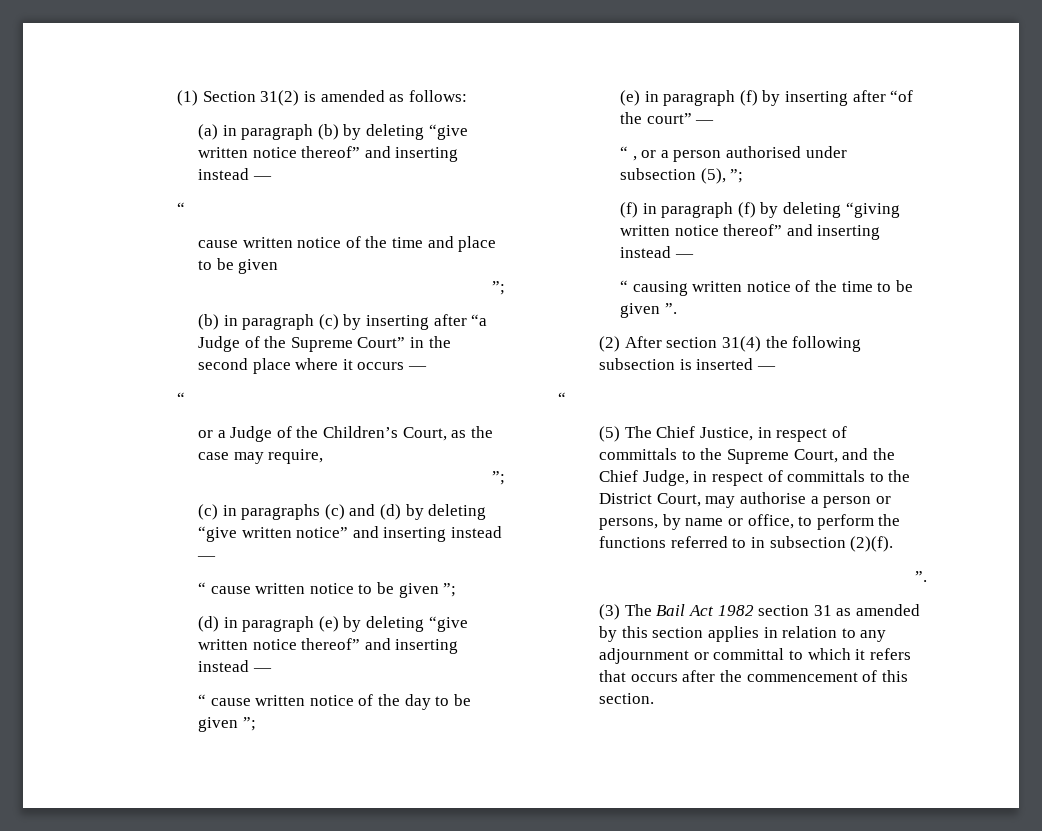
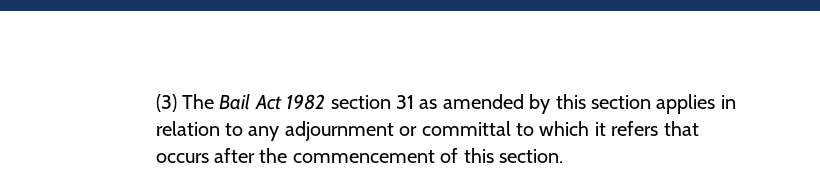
- (1) Section 31(2) is amended as follows:
- (a) in paragraph (b) by deleting “give written notice thereof” and inserting instead —
- “
- cause written notice of the time and place to be given
- ”;
- (b) in paragraph (c) by inserting after “a Judge of the Supreme Court” in the second place where it occurs —
- “
- or a Judge of the Children’s Court, as the case may require,
- ”;
- (c) in paragraphs (c) and (d) by deleting “give written notice” and inserting instead —
- “ cause written notice to be given ”;
- (d) in paragraph (e) by deleting “give written notice thereof” and inserting instead —
- “ cause written notice of the day to be given ”;
- (e) in paragraph (f) by inserting after “of the court” —
- “ , or a person authorised under subsection (5), ”;
- (f) in paragraph (f) by deleting “giving written notice thereof” and inserting instead —
- “ causing written notice of the time to be given ”.
- (2) After section 31(4) the following subsection is inserted —
- “
- (5) The Chief Justice, in respect of committals to the Supreme Court, and the Chief Judge, in respect of committals to the District Court, may authorise a person or persons, by name or office, to perform the functions referred to in subsection (2)(f).
- ”.

